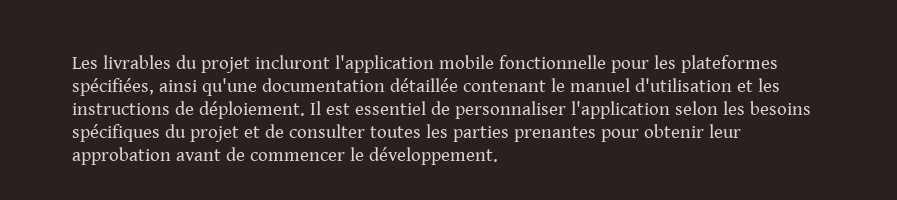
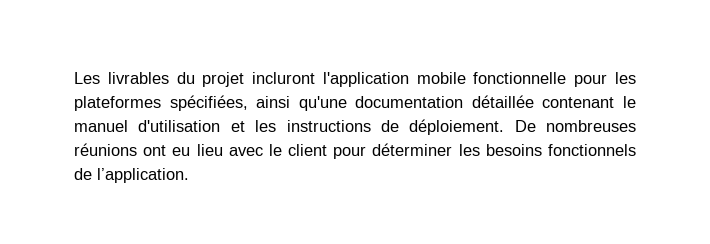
- Il est essentiel de personnaliser l'application selon les besoins spécifiques du projet et de consulter toutes les parties prenantes pour obtenir leur approbation avant de commencer le développement.
+ De nombreuses réunions ont eu lieu avec le client pour déterminer les besoins fonctionnels de l’application.

